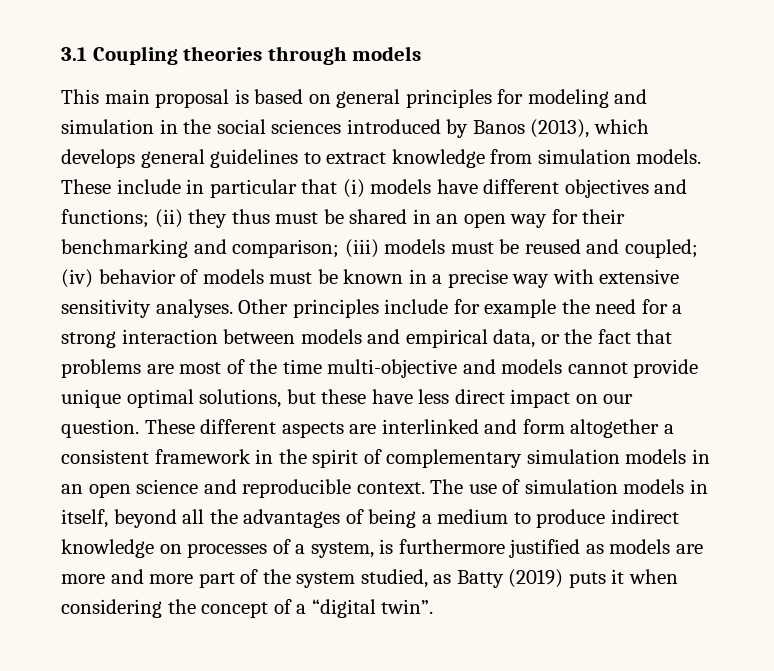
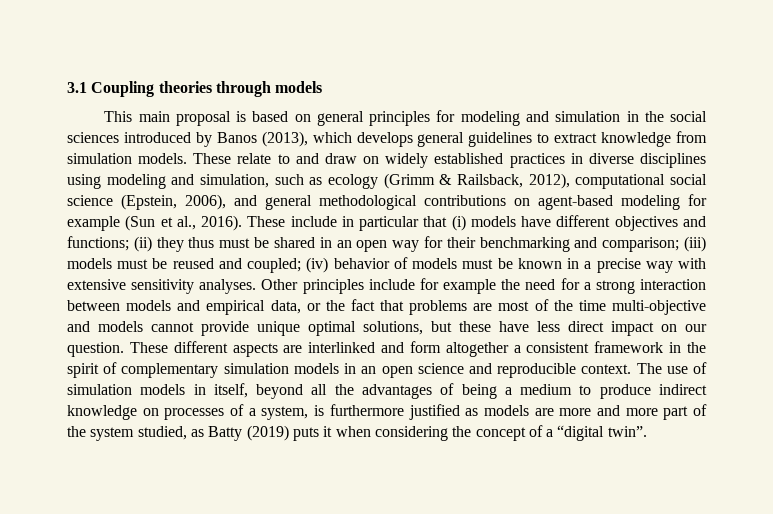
- These include in particular that (i) models have different objectives and functions; (ii) they thus must be shared in an open way for their benchmarking and comparison; (iii) models must be reused and coupled; (iv) behavior of models must be known in a precise way with extensive sensitivity analyses.
+ These relate to and draw on widely established practices in diverse disciplines using modeling and simulation, such as ecology (Grimm & Railsback, 2012), computational social science (Epstein, 2006), and general methodological contributions on agent-based modeling for example (Sun et al., 2016). These include in particular that (i) models have different objectives and functions; (ii) they thus must be shared in an open way for their benchmarking and comparison; (iii) models must be reused and coupled; (iv) behavior of models must be known in a precise way with extensive sensitivity analyses.

